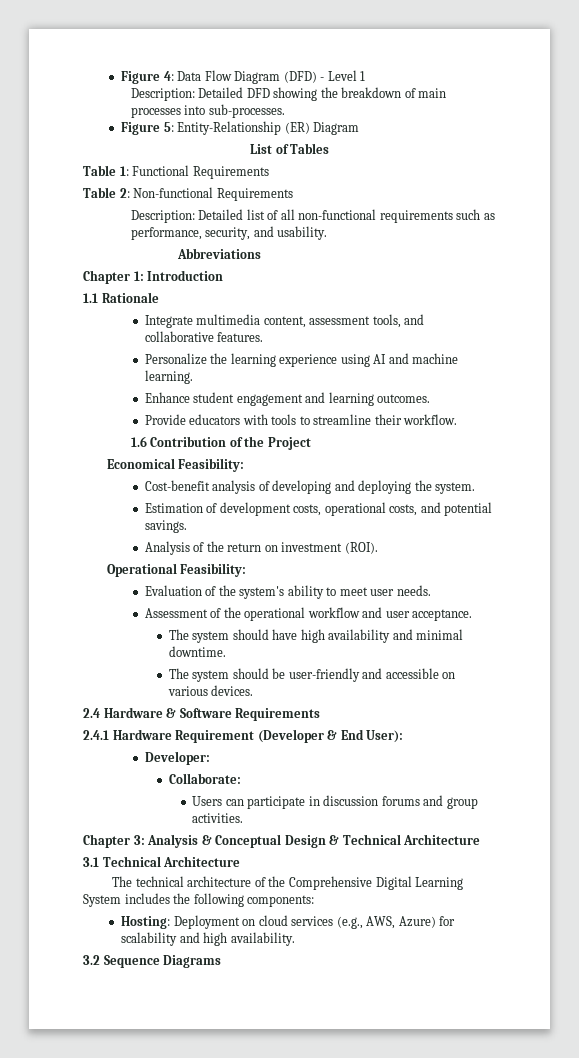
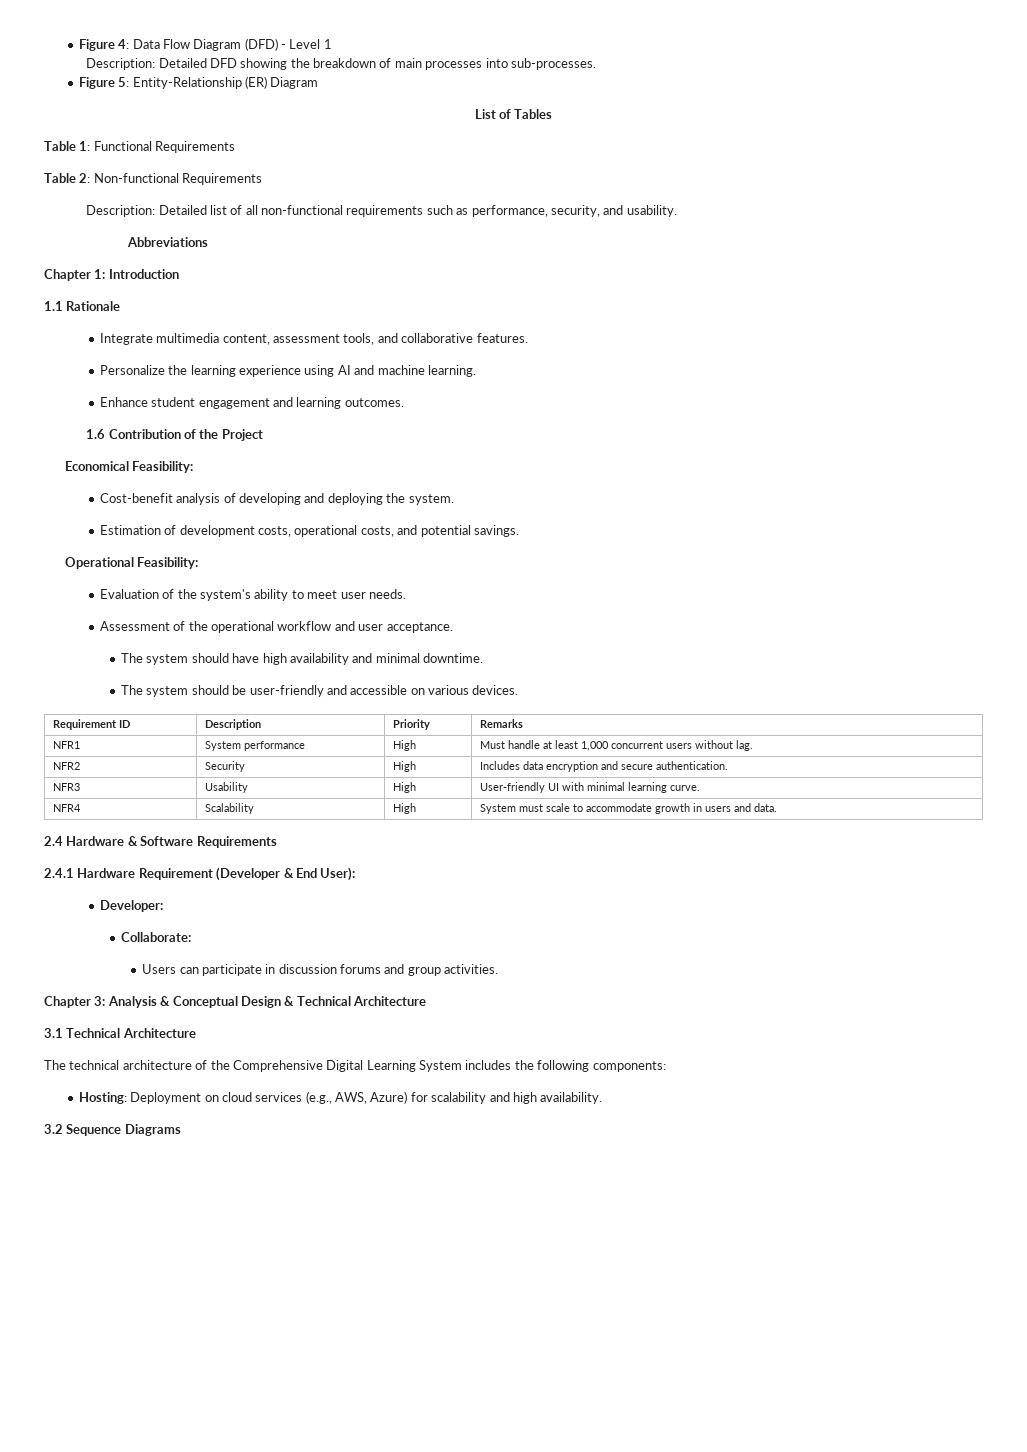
- Provide educators with tools to streamline their workflow.
- Analysis of the return on investment (ROI).
+ Requirement ID | Description | Priority | Remarks
+ NFR1 | System performance | High | Must handle at least 1,000 concurrent users without lag.
+ NFR2 | Security | High | Includes data encryption and secure authentication.
+ NFR3 | Usability | High | User-friendly UI with minimal learning curve.
+ NFR4 | Scalability | High | System must scale to accommodate growth in users and data.

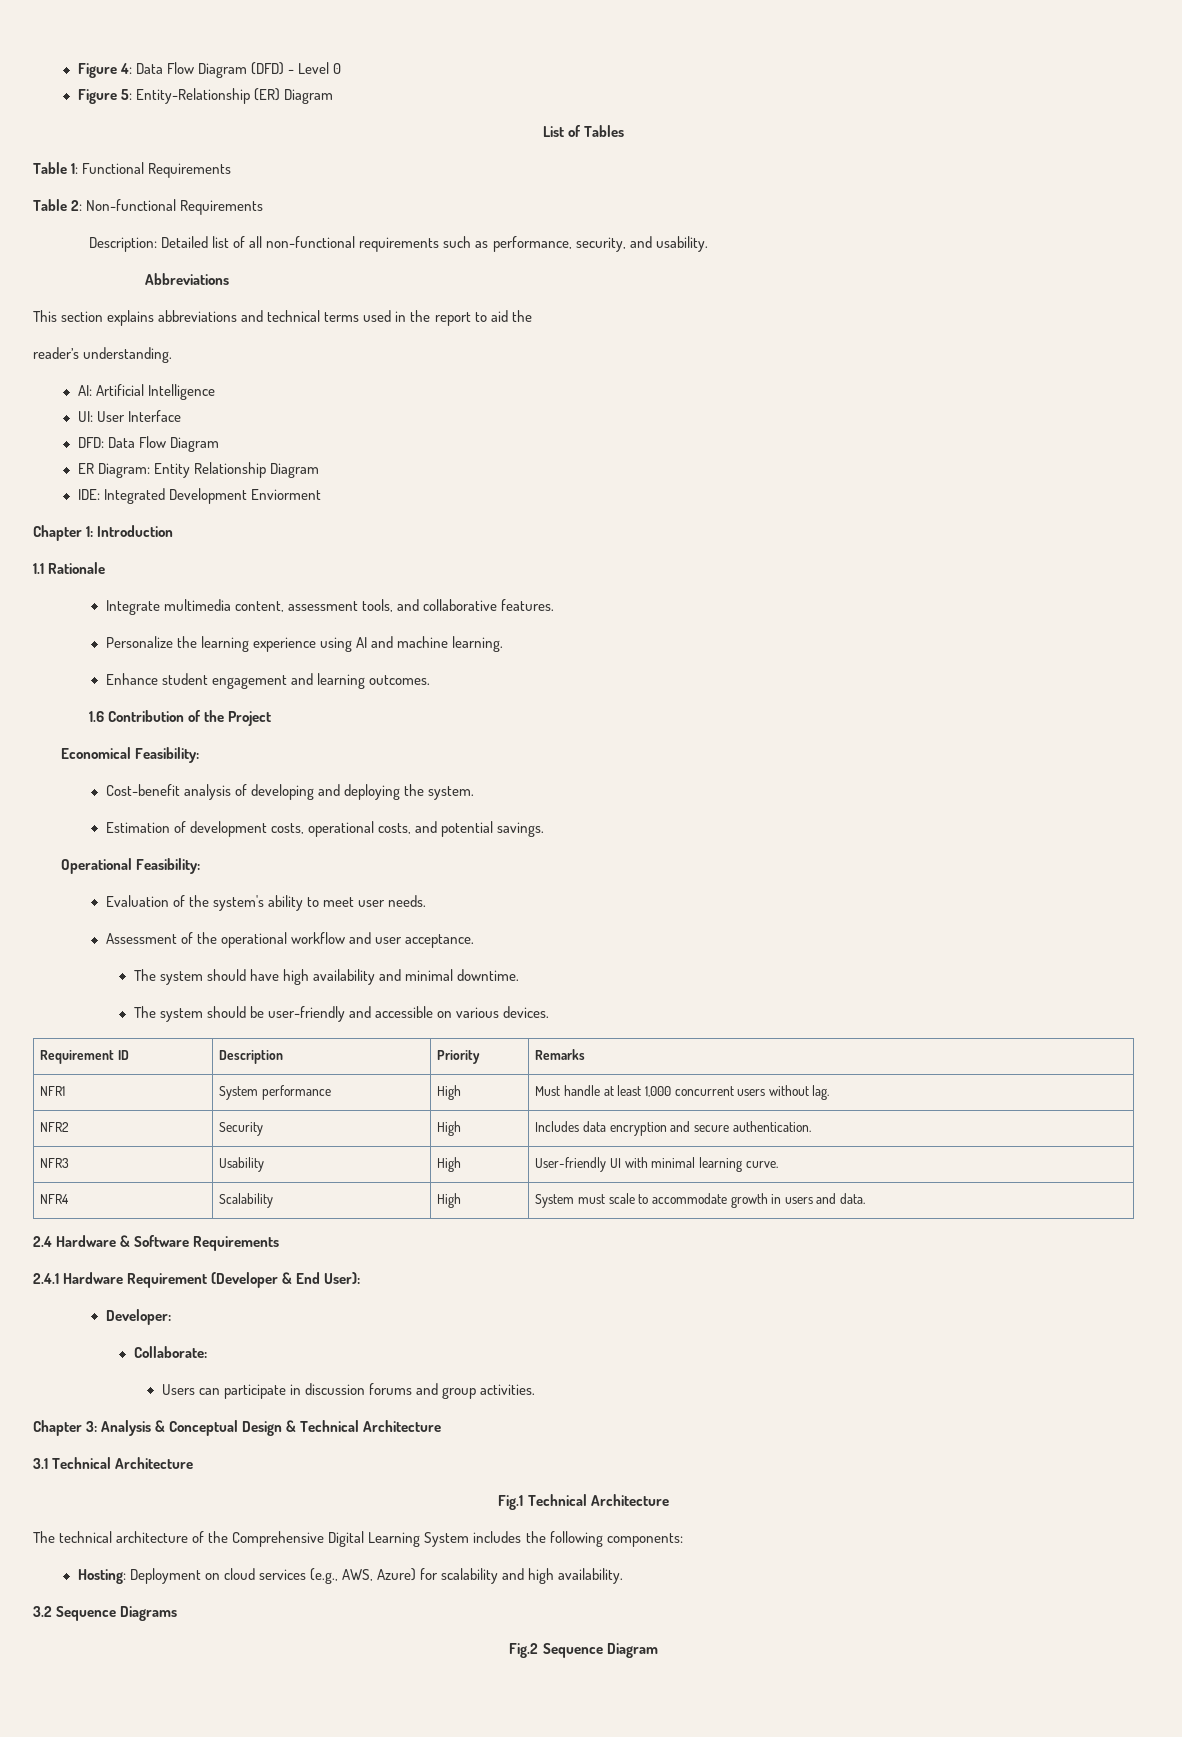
- Figure 4: Data Flow Diagram (DFD) - Level 1
- Description: Detailed DFD showing the breakdown of main processes into sub-processes.
+ Figure 4: Data Flow Diagram (DFD) - Level 0
+ This section explains abbreviations and technical terms used in the report to aid the
+ reader’s understanding.
+ AI: Artificial Intelligence
+ UI: User Interface
+ DFD: Data Flow Diagram
+ ER Diagram: Entity Relationship Diagram
+ IDE: Integrated Development Enviorment
+ Fig.1 Technical Architecture
+ Fig.2 Sequence Diagram

